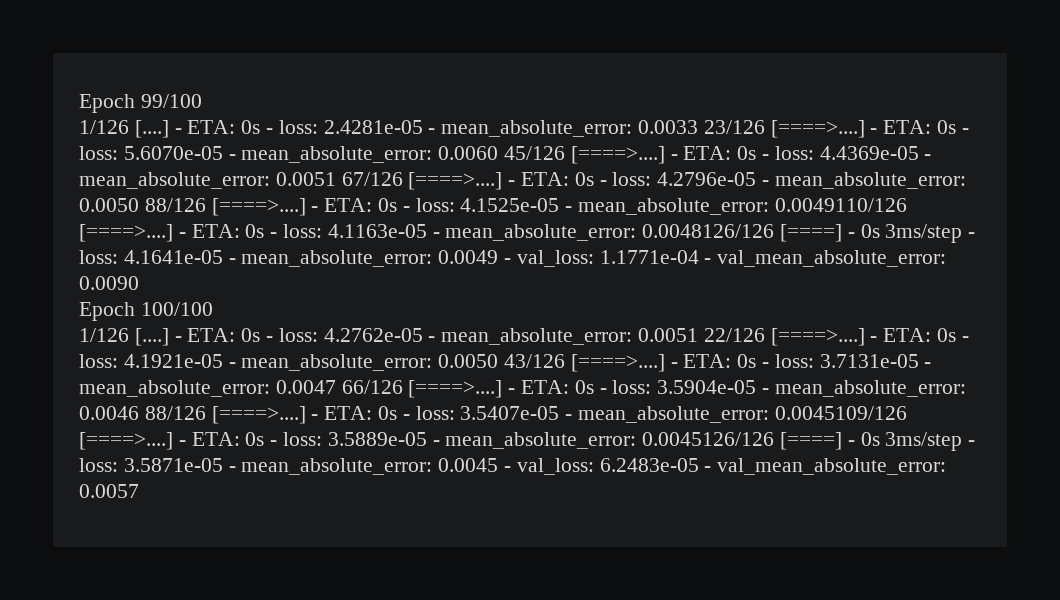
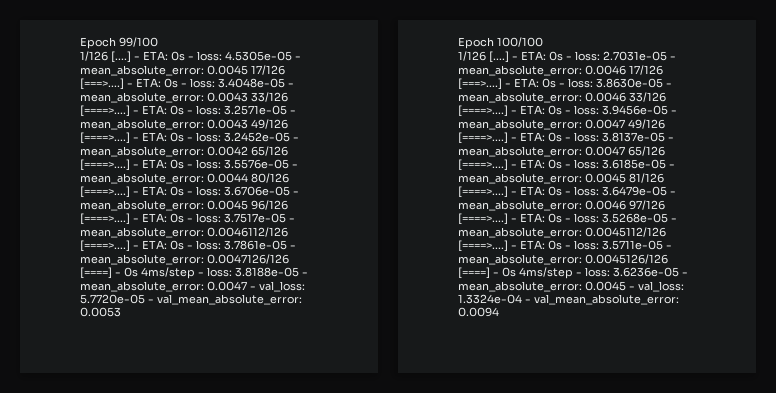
- - ETA: 0s - loss: 2.4281e-05 - mean_absolute_error: 0.0033 23/126 [====>....] - ETA: 0s - loss: 5.6070e-05 - mean_absolute_error: 0.0060 45/126 [====>....] - ETA: 0s - loss: 4.4369e-05 - mean_absolute_error: 0.0051 67/126 [====>....] - ETA: 0s - loss: 4.2796e-05 - mean_absolute_error: 0.0050 88/126 [====>....] - ETA: 0s - loss: 4.1525e-05 - mean_absolute_error: 0.0049110/126 [====>....] - ETA: 0s - loss: 4.1163e-05 - mean_absolute_error: 0.0048126/126 [====] - 0s 3ms/step - loss: 4.1641e-05 - mean_absolute_error: 0.0049 - val_loss: 1.1771e-04 - val_mean_absolute_error: 0.0090
+ - ETA: 0s - loss: 4.5305e-05 - mean_absolute_error: 0.0045 17/126 [===>....] - ETA: 0s - loss: 3.4048e-05 - mean_absolute_error: 0.0043 33/126 [====>....] - ETA: 0s - loss: 3.2571e-05 - mean_absolute_error: 0.0043 49/126 [====>....] - ETA: 0s - loss: 3.2452e-05 - mean_absolute_error: 0.0042 65/126 [====>....] - ETA: 0s - loss: 3.5576e-05 - mean_absolute_error: 0.0044 80/126 [====>....] - ETA: 0s - loss: 3.6706e-05 - mean_absolute_error: 0.0045 96/126 [====>....] - ETA: 0s - loss: 3.7517e-05 - mean_absolute_error: 0.0046112/126 [====>....] - ETA: 0s - loss: 3.7861e-05 - mean_absolute_error: 0.0047126/126 [====] - 0s 4ms/step - loss: 3.8188e-05 - mean_absolute_error: 0.0047 - val_loss: 5.7720e-05 - val_mean_absolute_error: 0.0053
- - ETA: 0s - loss: 4.2762e-05 - mean_absolute_error: 0.0051 22/126 [====>....] - ETA: 0s - loss: 4.1921e-05 - mean_absolute_error: 0.0050 43/126 [====>....] - ETA: 0s - loss: 3.7131e-05 - mean_absolute_error: 0.0047 66/126 [====>....] - ETA: 0s - loss: 3.5904e-05 - mean_absolute_error: 0.0046 88/126 [====>....] - ETA: 0s - loss: 3.5407e-05 - mean_absolute_error: 0.0045109/126 [====>....] - ETA: 0s - loss: 3.5889e-05 - mean_absolute_error: 0.0045126/126 [====] - 0s 3ms/step - loss: 3.5871e-05 - mean_absolute_error: 0.0045 - val_loss: 6.2483e-05 - val_mean_absolute_error: 0.0057
+ - ETA: 0s - loss: 2.7031e-05 - mean_absolute_error: 0.0046 17/126 [===>....] - ETA: 0s - loss: 3.8630e-05 - mean_absolute_error: 0.0046 33/126 [====>....] - ETA: 0s - loss: 3.9456e-05 - mean_absolute_error: 0.0047 49/126 [====>....] - ETA: 0s - loss: 3.8137e-05 - mean_absolute_error: 0.0047 65/126 [====>....] - ETA: 0s - loss: 3.6185e-05 - mean_absolute_error: 0.0045 81/126 [====>....] - ETA: 0s - loss: 3.6479e-05 - mean_absolute_error: 0.0046 97/126 [====>....] - ETA: 0s - loss: 3.5268e-05 - mean_absolute_error: 0.0045112/126 [====>....] - ETA: 0s - loss: 3.5711e-05 - mean_absolute_error: 0.0045126/126 [====] - 0s 4ms/step - loss: 3.6236e-05 - mean_absolute_error: 0.0045 - val_loss: 1.3324e-04 - val_mean_absolute_error: 0.0094

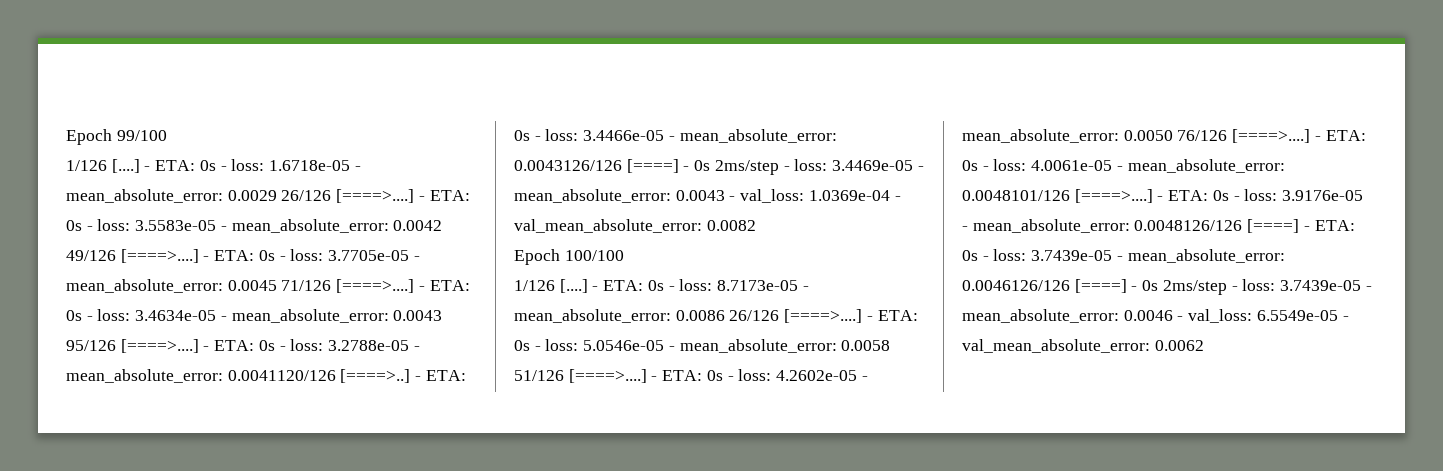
- - ETA: 0s - loss: 4.5305e-05 - mean_absolute_error: 0.0045 17/126 [===>....] - ETA: 0s - loss: 3.4048e-05 - mean_absolute_error: 0.0043 33/126 [====>....] - ETA: 0s - loss: 3.2571e-05 - mean_absolute_error: 0.0043 49/126 [====>....] - ETA: 0s - loss: 3.2452e-05 - mean_absolute_error: 0.0042 65/126 [====>....] - ETA: 0s - loss: 3.5576e-05 - mean_absolute_error: 0.0044 80/126 [====>....] - ETA: 0s - loss: 3.6706e-05 - mean_absolute_error: 0.0045 96/126 [====>....] - ETA: 0s - loss: 3.7517e-05 - mean_absolute_error: 0.0046112/126 [====>....] - ETA: 0s - loss: 3.7861e-05 - mean_absolute_error: 0.0047126/126 [====] - 0s 4ms/step - loss: 3.8188e-05 - mean_absolute_error: 0.0047 - val_loss: 5.7720e-05 - val_mean_absolute_error: 0.0053
+ - ETA: 0s - loss: 1.6718e-05 - mean_absolute_error: 0.0029 26/126 [====>....] - ETA: 0s - loss: 3.5583e-05 - mean_absolute_error: 0.0042 49/126 [====>....] - ETA: 0s - loss: 3.7705e-05 - mean_absolute_error: 0.0045 71/126 [====>....] - ETA: 0s - loss: 3.4634e-05 - mean_absolute_error: 0.0043 95/126 [====>....] - ETA: 0s - loss: 3.2788e-05 - mean_absolute_error: 0.0041120/126 [====>..] - ETA: 0s - loss: 3.4466e-05 - mean_absolute_error: 0.0043126/126 [====] - 0s 2ms/step - loss: 3.4469e-05 - mean_absolute_error: 0.0043 - val_loss: 1.0369e-04 - val_mean_absolute_error: 0.0082
- - ETA: 0s - loss: 2.7031e-05 - mean_absolute_error: 0.0046 17/126 [===>....] - ETA: 0s - loss: 3.8630e-05 - mean_absolute_error: 0.0046 33/126 [====>....] - ETA: 0s - loss: 3.9456e-05 - mean_absolute_error: 0.0047 49/126 [====>....] - ETA: 0s - loss: 3.8137e-05 - mean_absolute_error: 0.0047 65/126 [====>....] - ETA: 0s - loss: 3.6185e-05 - mean_absolute_error: 0.0045 81/126 [====>....] - ETA: 0s - loss: 3.6479e-05 - mean_absolute_error: 0.0046 97/126 [====>....] - ETA: 0s - loss: 3.5268e-05 - mean_absolute_error: 0.0045112/126 [====>....] - ETA: 0s - loss: 3.5711e-05 - mean_absolute_error: 0.0045126/126 [====] - 0s 4ms/step - loss: 3.6236e-05 - mean_absolute_error: 0.0045 - val_loss: 1.3324e-04 - val_mean_absolute_error: 0.0094
+ - ETA: 0s - loss: 8.7173e-05 - mean_absolute_error: 0.0086 26/126 [====>....] - ETA: 0s - loss: 5.0546e-05 - mean_absolute_error: 0.0058 51/126 [====>....] - ETA: 0s - loss: 4.2602e-05 - mean_absolute_error: 0.0050 76/126 [====>....] - ETA: 0s - loss: 4.0061e-05 - mean_absolute_error: 0.0048101/126 [====>....] - ETA: 0s - loss: 3.9176e-05 - mean_absolute_error: 0.0048126/126 [====] - ETA: 0s - loss: 3.7439e-05 - mean_absolute_error: 0.0046126/126 [====] - 0s 2ms/step - loss: 3.7439e-05 - mean_absolute_error: 0.0046 - val_loss: 6.5549e-05 - val_mean_absolute_error: 0.0062

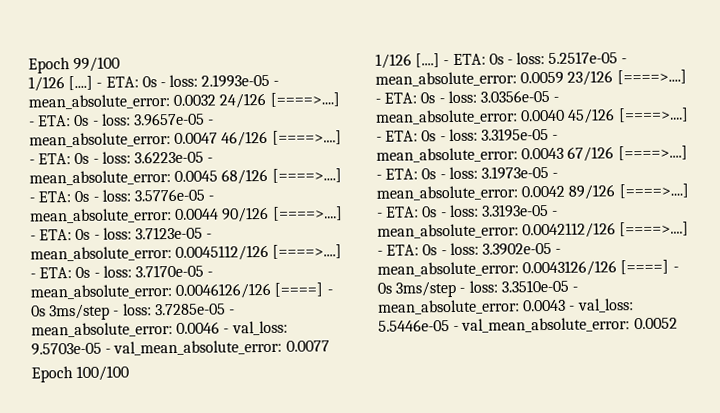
- - ETA: 0s - loss: 1.6718e-05 - mean_absolute_error: 0.0029 26/126 [====>....] - ETA: 0s - loss: 3.5583e-05 - mean_absolute_error: 0.0042 49/126 [====>....] - ETA: 0s - loss: 3.7705e-05 - mean_absolute_error: 0.0045 71/126 [====>....] - ETA: 0s - loss: 3.4634e-05 - mean_absolute_error: 0.0043 95/126 [====>....] - ETA: 0s - loss: 3.2788e-05 - mean_absolute_error: 0.0041120/126 [====>..] - ETA: 0s - loss: 3.4466e-05 - mean_absolute_error: 0.0043126/126 [====] - 0s 2ms/step - loss: 3.4469e-05 - mean_absolute_error: 0.0043 - val_loss: 1.0369e-04 - val_mean_absolute_error: 0.0082
+ - ETA: 0s - loss: 2.1993e-05 - mean_absolute_error: 0.0032 24/126 [====>....] - ETA: 0s - loss: 3.9657e-05 - mean_absolute_error: 0.0047 46/126 [====>....] - ETA: 0s - loss: 3.6223e-05 - mean_absolute_error: 0.0045 68/126 [====>....] - ETA: 0s - loss: 3.5776e-05 - mean_absolute_error: 0.0044 90/126 [====>....] - ETA: 0s - loss: 3.7123e-05 - mean_absolute_error: 0.0045112/126 [====>....] - ETA: 0s - loss: 3.7170e-05 - mean_absolute_error: 0.0046126/126 [====] - 0s 3ms/step - loss: 3.7285e-05 - mean_absolute_error: 0.0046 - val_loss: 9.5703e-05 - val_mean_absolute_error: 0.0077
- - ETA: 0s - loss: 8.7173e-05 - mean_absolute_error: 0.0086 26/126 [====>....] - ETA: 0s - loss: 5.0546e-05 - mean_absolute_error: 0.0058 51/126 [====>....] - ETA: 0s - loss: 4.2602e-05 - mean_absolute_error: 0.0050 76/126 [====>....] - ETA: 0s - loss: 4.0061e-05 - mean_absolute_error: 0.0048101/126 [====>....] - ETA: 0s - loss: 3.9176e-05 - mean_absolute_error: 0.0048126/126 [====] - ETA: 0s - loss: 3.7439e-05 - mean_absolute_error: 0.0046126/126 [====] - 0s 2ms/step - loss: 3.7439e-05 - mean_absolute_error: 0.0046 - val_loss: 6.5549e-05 - val_mean_absolute_error: 0.0062
+ - ETA: 0s - loss: 5.2517e-05 - mean_absolute_error: 0.0059 23/126 [====>....] - ETA: 0s - loss: 3.0356e-05 - mean_absolute_error: 0.0040 45/126 [====>....] - ETA: 0s - loss: 3.3195e-05 - mean_absolute_error: 0.0043 67/126 [====>....] - ETA: 0s - loss: 3.1973e-05 - mean_absolute_error: 0.0042 89/126 [====>....] - ETA: 0s - loss: 3.3193e-05 - mean_absolute_error: 0.0042112/126 [====>....] - ETA: 0s - loss: 3.3902e-05 - mean_absolute_error: 0.0043126/126 [====] - 0s 3ms/step - loss: 3.3510e-05 - mean_absolute_error: 0.0043 - val_loss: 5.5446e-05 - val_mean_absolute_error: 0.0052

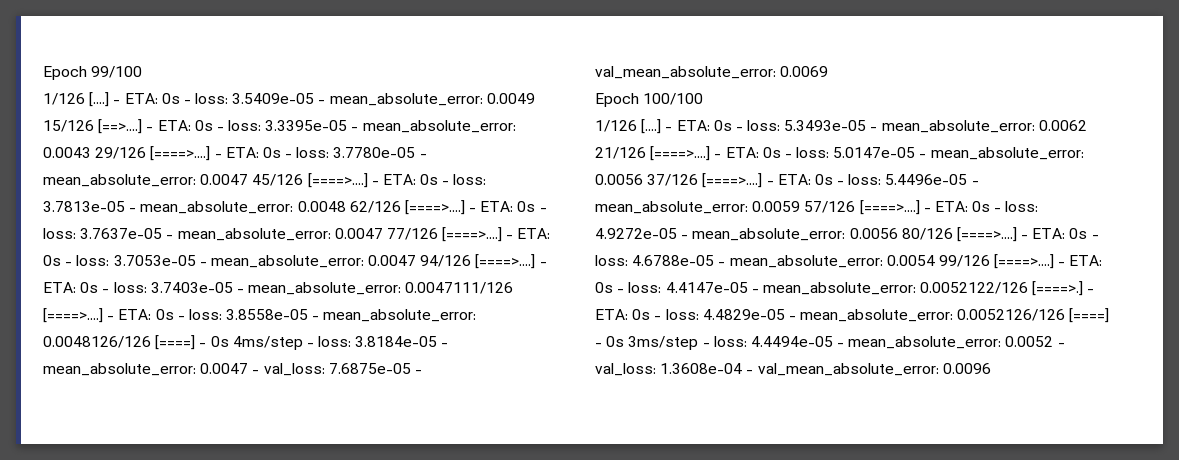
- - ETA: 0s - loss: 2.1993e-05 - mean_absolute_error: 0.0032 24/126 [====>....] - ETA: 0s - loss: 3.9657e-05 - mean_absolute_error: 0.0047 46/126 [====>....] - ETA: 0s - loss: 3.6223e-05 - mean_absolute_error: 0.0045 68/126 [====>....] - ETA: 0s - loss: 3.5776e-05 - mean_absolute_error: 0.0044 90/126 [====>....] - ETA: 0s - loss: 3.7123e-05 - mean_absolute_error: 0.0045112/126 [====>....] - ETA: 0s - loss: 3.7170e-05 - mean_absolute_error: 0.0046126/126 [====] - 0s 3ms/step - loss: 3.7285e-05 - mean_absolute_error: 0.0046 - val_loss: 9.5703e-05 - val_mean_absolute_error: 0.0077
+ - ETA: 0s - loss: 3.5409e-05 - mean_absolute_error: 0.0049 15/126 [==>....] - ETA: 0s - loss: 3.3395e-05 - mean_absolute_error: 0.0043 29/126 [====>....] - ETA: 0s - loss: 3.7780e-05 - mean_absolute_error: 0.0047 45/126 [====>....] - ETA: 0s - loss: 3.7813e-05 - mean_absolute_error: 0.0048 62/126 [====>....] - ETA: 0s - loss: 3.7637e-05 - mean_absolute_error: 0.0047 77/126 [====>....] - ETA: 0s - loss: 3.7053e-05 - mean_absolute_error: 0.0047 94/126 [====>....] - ETA: 0s - loss: 3.7403e-05 - mean_absolute_error: 0.0047111/126 [====>....] - ETA: 0s - loss: 3.8558e-05 - mean_absolute_error: 0.0048126/126 [====] - 0s 4ms/step - loss: 3.8184e-05 - mean_absolute_error: 0.0047 - val_loss: 7.6875e-05 - val_mean_absolute_error: 0.0069
- - ETA: 0s - loss: 5.2517e-05 - mean_absolute_error: 0.0059 23/126 [====>....] - ETA: 0s - loss: 3.0356e-05 - mean_absolute_error: 0.0040 45/126 [====>....] - ETA: 0s - loss: 3.3195e-05 - mean_absolute_error: 0.0043 67/126 [====>....] - ETA: 0s - loss: 3.1973e-05 - mean_absolute_error: 0.0042 89/126 [====>....] - ETA: 0s - loss: 3.3193e-05 - mean_absolute_error: 0.0042112/126 [====>....] - ETA: 0s - loss: 3.3902e-05 - mean_absolute_error: 0.0043126/126 [====] - 0s 3ms/step - loss: 3.3510e-05 - mean_absolute_error: 0.0043 - val_loss: 5.5446e-05 - val_mean_absolute_error: 0.0052
+ - ETA: 0s - loss: 5.3493e-05 - mean_absolute_error: 0.0062 21/126 [====>....] - ETA: 0s - loss: 5.0147e-05 - mean_absolute_error: 0.0056 37/126 [====>....] - ETA: 0s - loss: 5.4496e-05 - mean_absolute_error: 0.0059 57/126 [====>....] - ETA: 0s - loss: 4.9272e-05 - mean_absolute_error: 0.0056 80/126 [====>....] - ETA: 0s - loss: 4.6788e-05 - mean_absolute_error: 0.0054 99/126 [====>....] - ETA: 0s - loss: 4.4147e-05 - mean_absolute_error: 0.0052122/126 [====>.] - ETA: 0s - loss: 4.4829e-05 - mean_absolute_error: 0.0052126/126 [====] - 0s 3ms/step - loss: 4.4494e-05 - mean_absolute_error: 0.0052 - val_loss: 1.3608e-04 - val_mean_absolute_error: 0.0096

